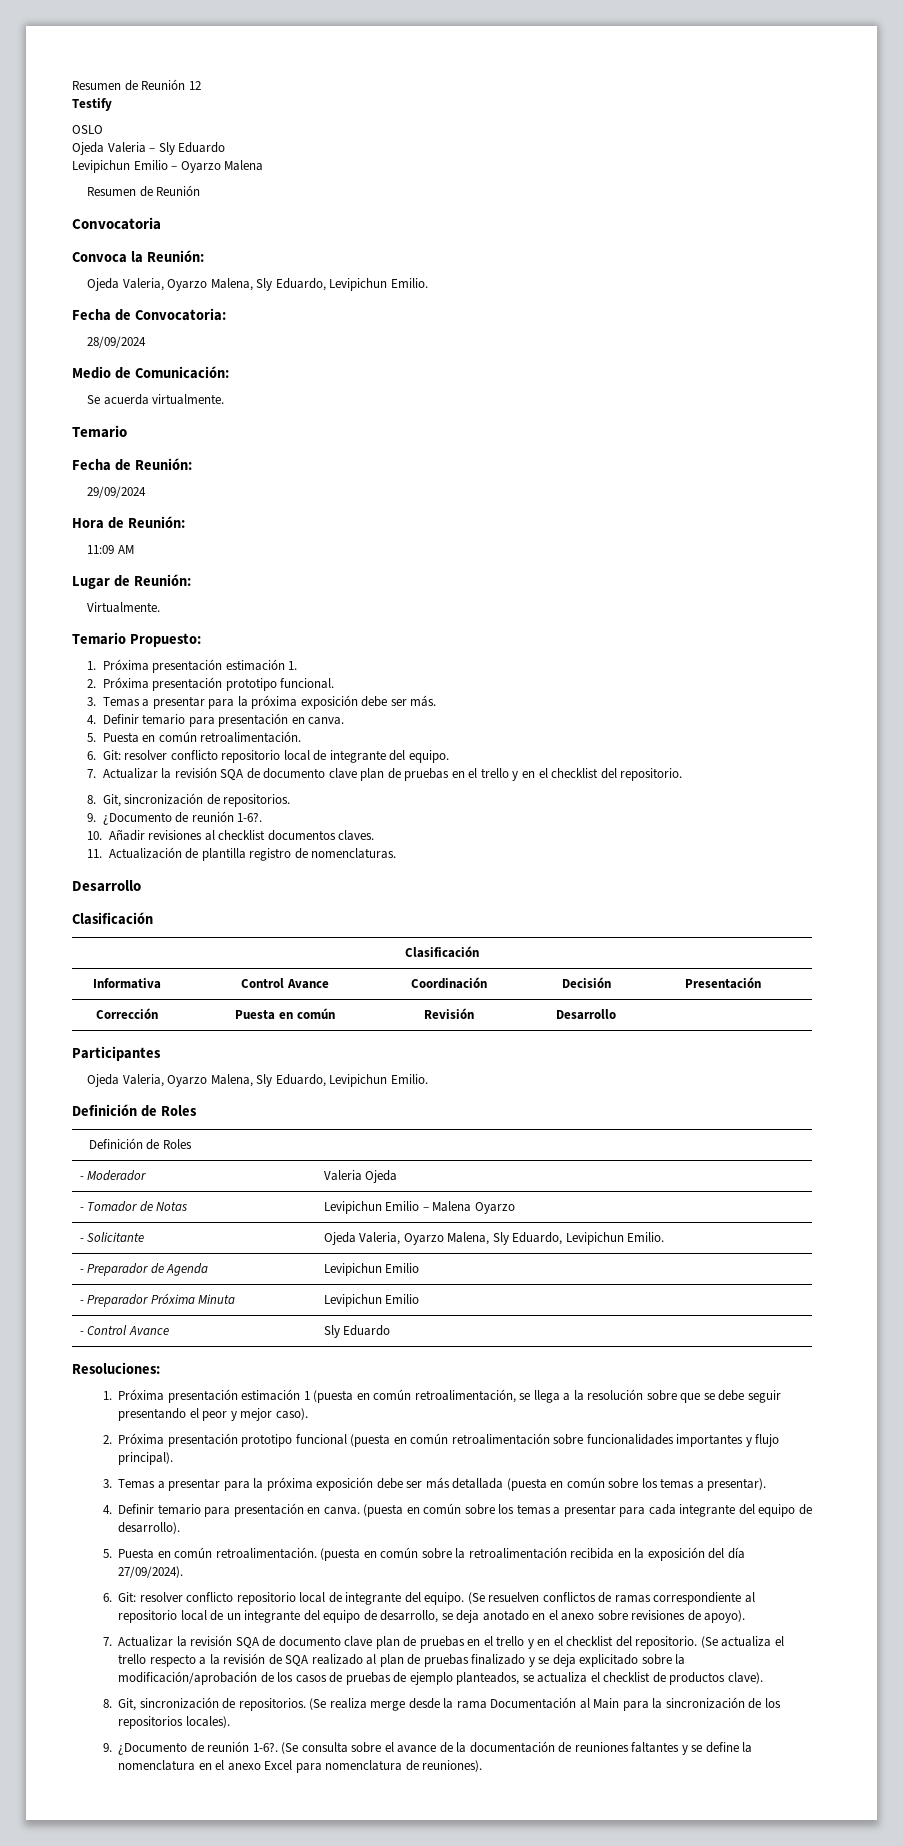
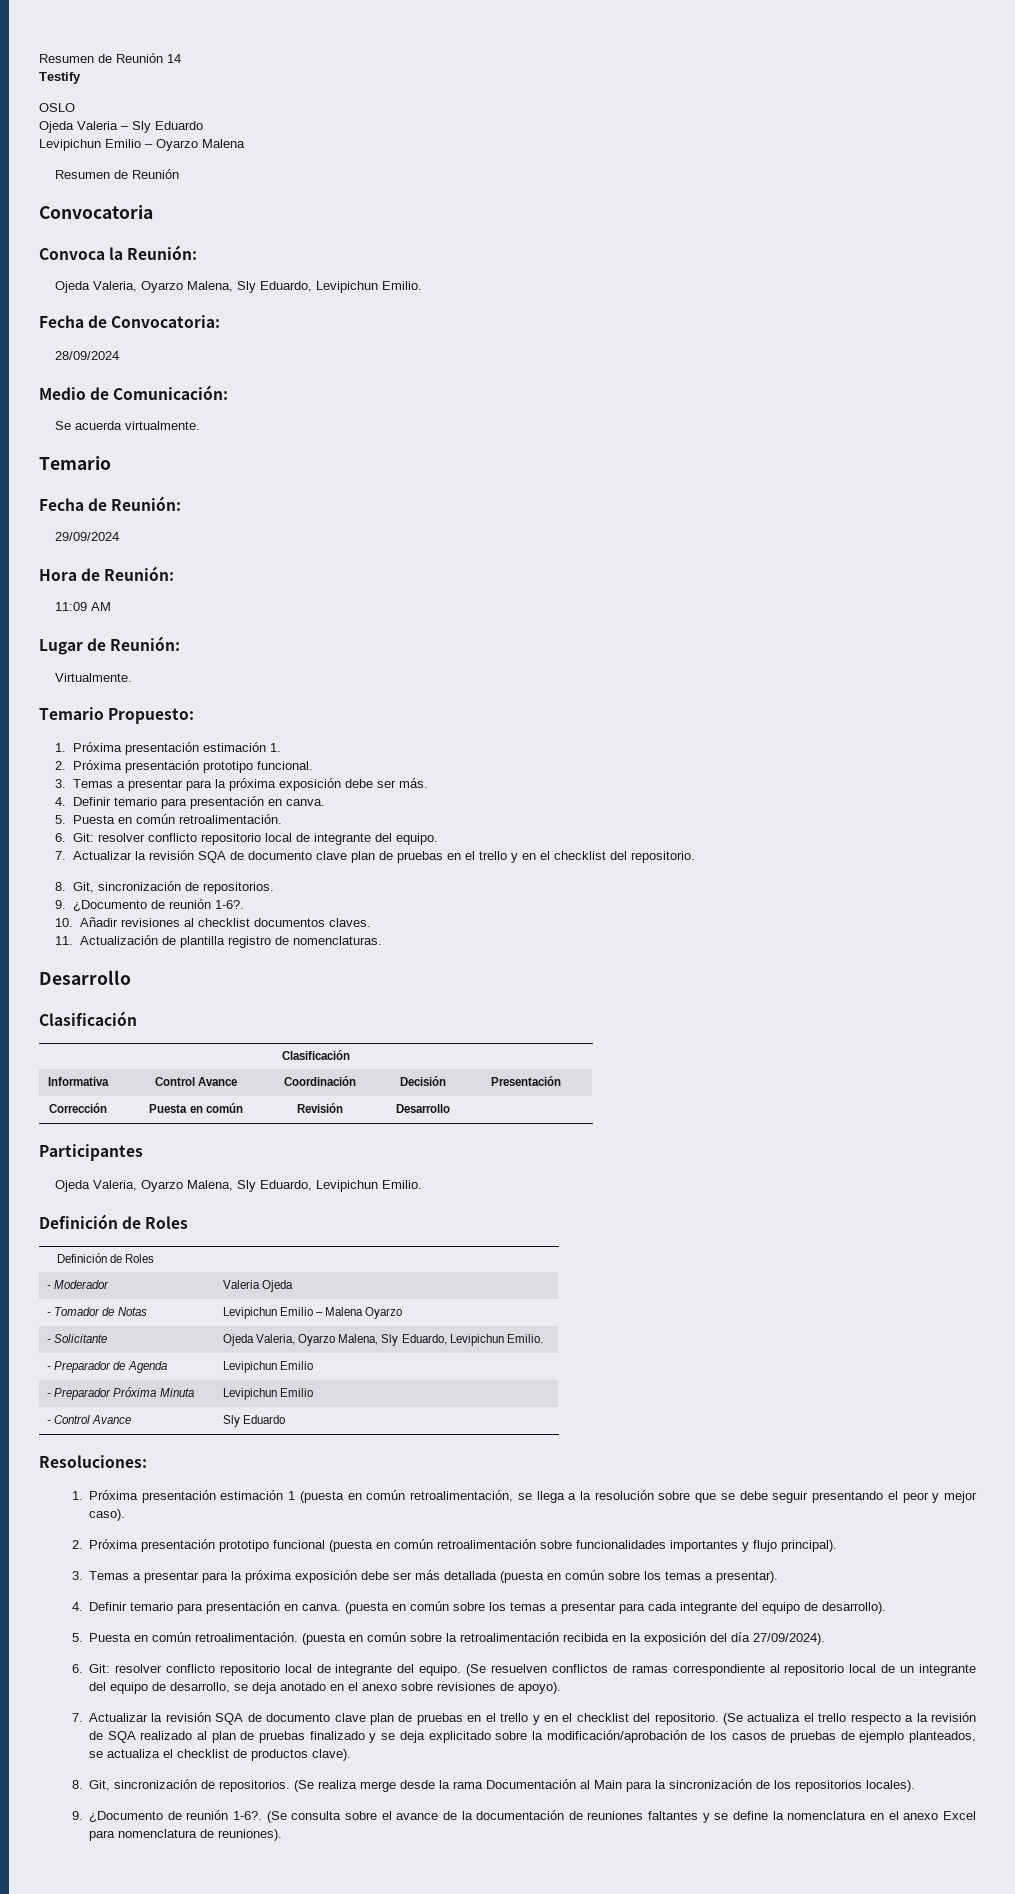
- Resumen de Reunión 12
+ Resumen de Reunión 14

